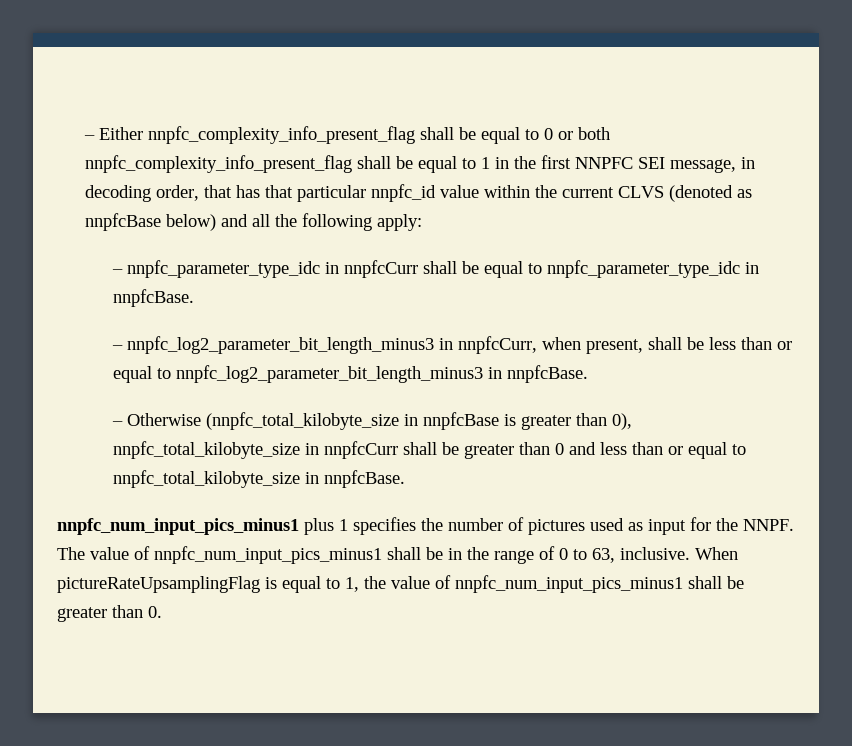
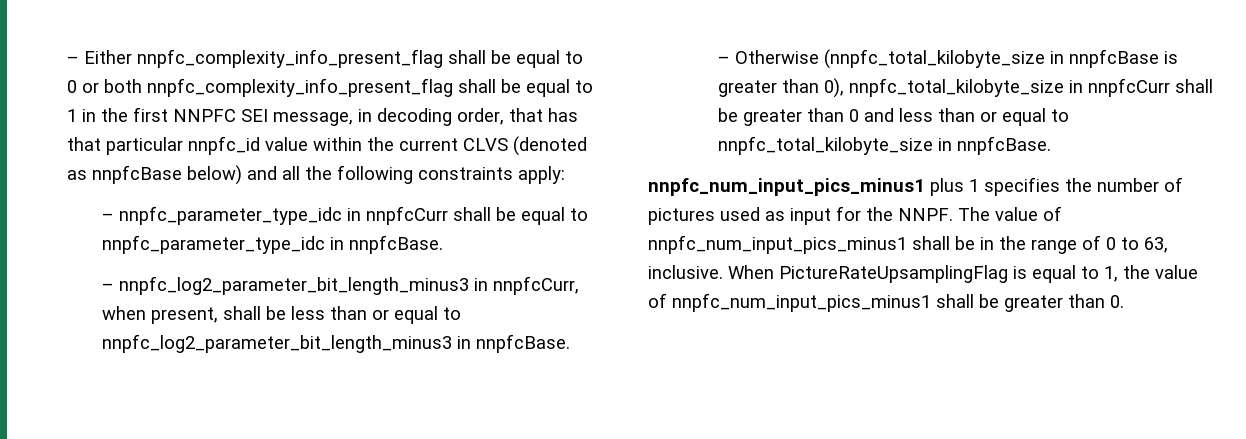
- – Either nnpfc_complexity_info_present_flag shall be equal to 0 or both nnpfc_complexity_info_present_flag shall be equal to 1 in the first NNPFC SEI message, in decoding order, that has that particular nnpfc_id value within the current CLVS (denoted as nnpfcBase below) and all the following apply:
+ – Either nnpfc_complexity_info_present_flag shall be equal to 0 or both nnpfc_complexity_info_present_flag shall be equal to 1 in the first NNPFC SEI message, in decoding order, that has that particular nnpfc_id value within the current CLVS (denoted as nnpfcBase below) and all the following constraints apply:
- When pictureRateUpsamplingFlag is equal to 1, the value of nnpfc_num_input_pics_minus1 shall be greater than 0.
+ When PictureRateUpsamplingFlag is equal to 1, the value of nnpfc_num_input_pics_minus1 shall be greater than 0.

